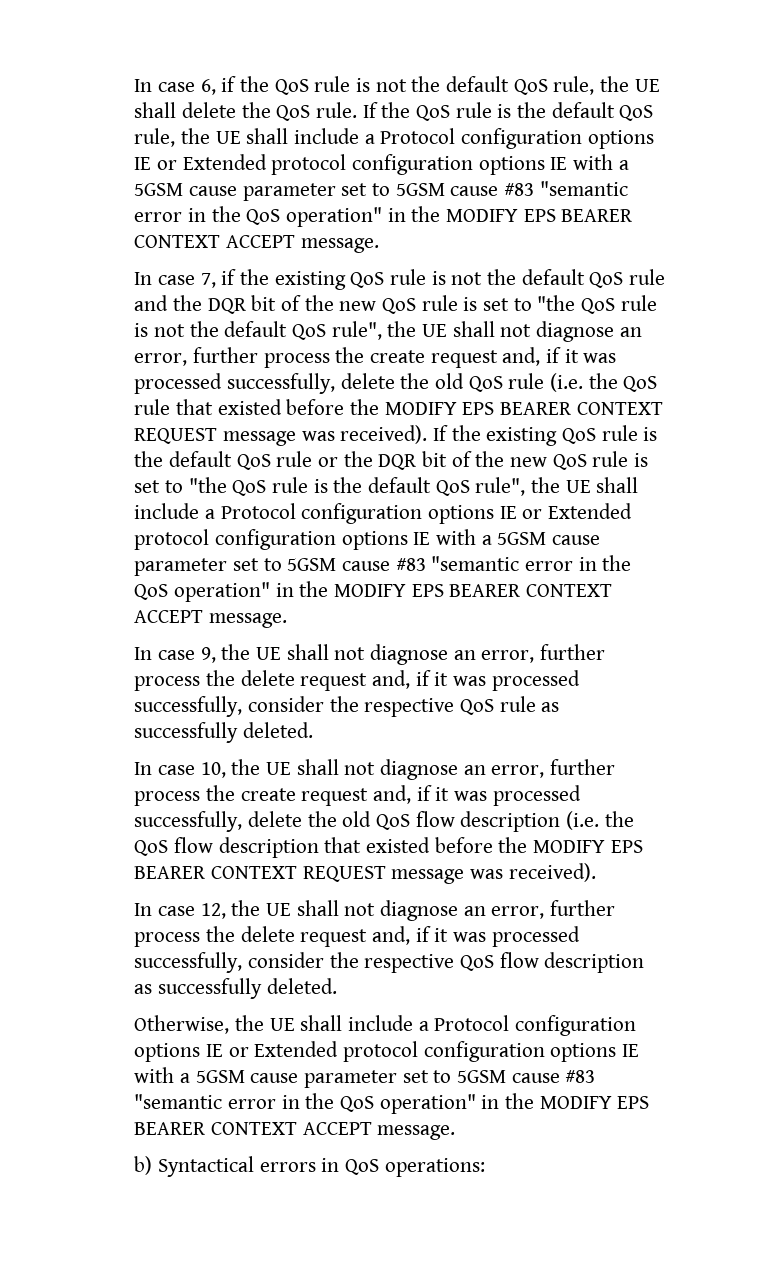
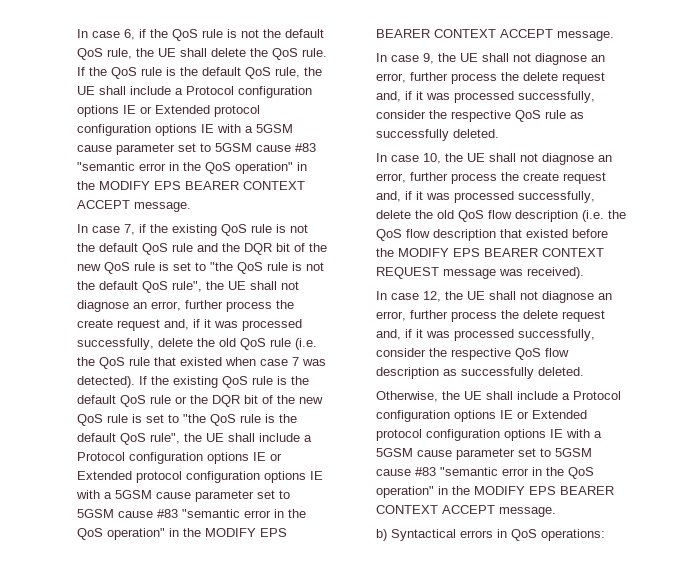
- In case 7, if the existing QoS rule is not the default QoS rule and the DQR bit of the new QoS rule is set to "the QoS rule is not the default QoS rule", the UE shall not diagnose an error, further process the create request and, if it was processed successfully, delete the old QoS rule (i.e. the QoS rule that existed before the MODIFY EPS BEARER CONTEXT REQUEST message was received).
+ In case 7, if the existing QoS rule is not the default QoS rule and the DQR bit of the new QoS rule is set to "the QoS rule is not the default QoS rule", the UE shall not diagnose an error, further process the create request and, if it was processed successfully, delete the old QoS rule (i.e. the QoS rule that existed when case 7 was detected).

